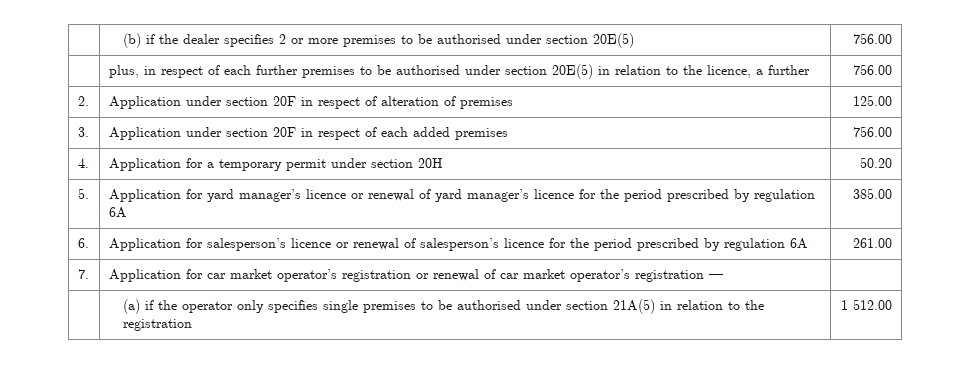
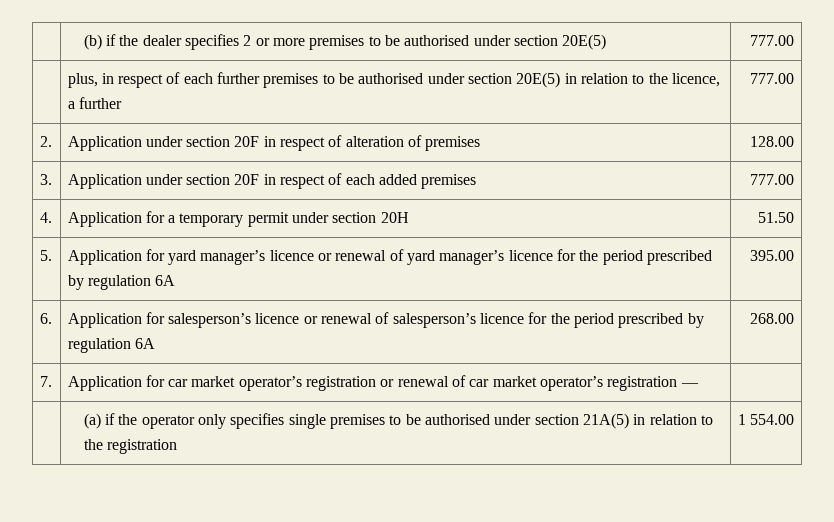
- | (b) if the dealer specifies 2 or more premises to be authorised under section 20E(5) | 756.00
+ | (b) if the dealer specifies 2 or more premises to be authorised under section 20E(5) | 777.00
- | plus, in respect of each further premises to be authorised under section 20E(5) in relation to the licence, a further | 756.00
+ | plus, in respect of each further premises to be authorised under section 20E(5) in relation to the licence, a further | 777.00
- 2. | Application under section 20F in respect of alteration of premises | 125.00
+ 2. | Application under section 20F in respect of alteration of premises | 128.00
- 3. | Application under section 20F in respect of each added premises | 756.00
+ 3. | Application under section 20F in respect of each added premises | 777.00
- 4. | Application for a temporary permit under section 20H | 50.20
+ 4. | Application for a temporary permit under section 20H | 51.50
- 5. | Application for yard manager’s licence or renewal of yard manager’s licence for the period prescribed by regulation 6A | 385.00
+ 5. | Application for yard manager’s licence or renewal of yard manager’s licence for the period prescribed by regulation 6A | 395.00
- 6. | Application for salesperson’s licence or renewal of salesperson’s licence for the period prescribed by regulation 6A | 261.00
+ 6. | Application for salesperson’s licence or renewal of salesperson’s licence for the period prescribed by regulation 6A | 268.00
- | (a) if the operator only specifies single premises to be authorised under section 21A(5) in relation to the registration | 1 512.00
+ | (a) if the operator only specifies single premises to be authorised under section 21A(5) in relation to the registration | 1 554.00

